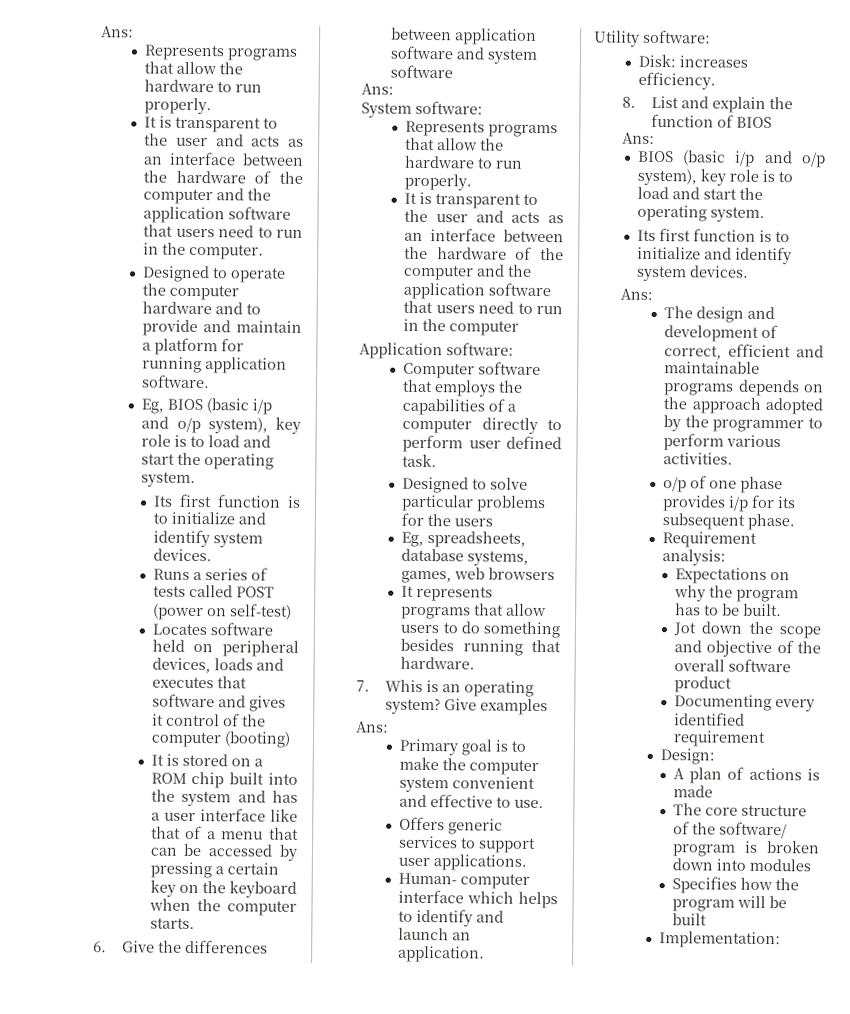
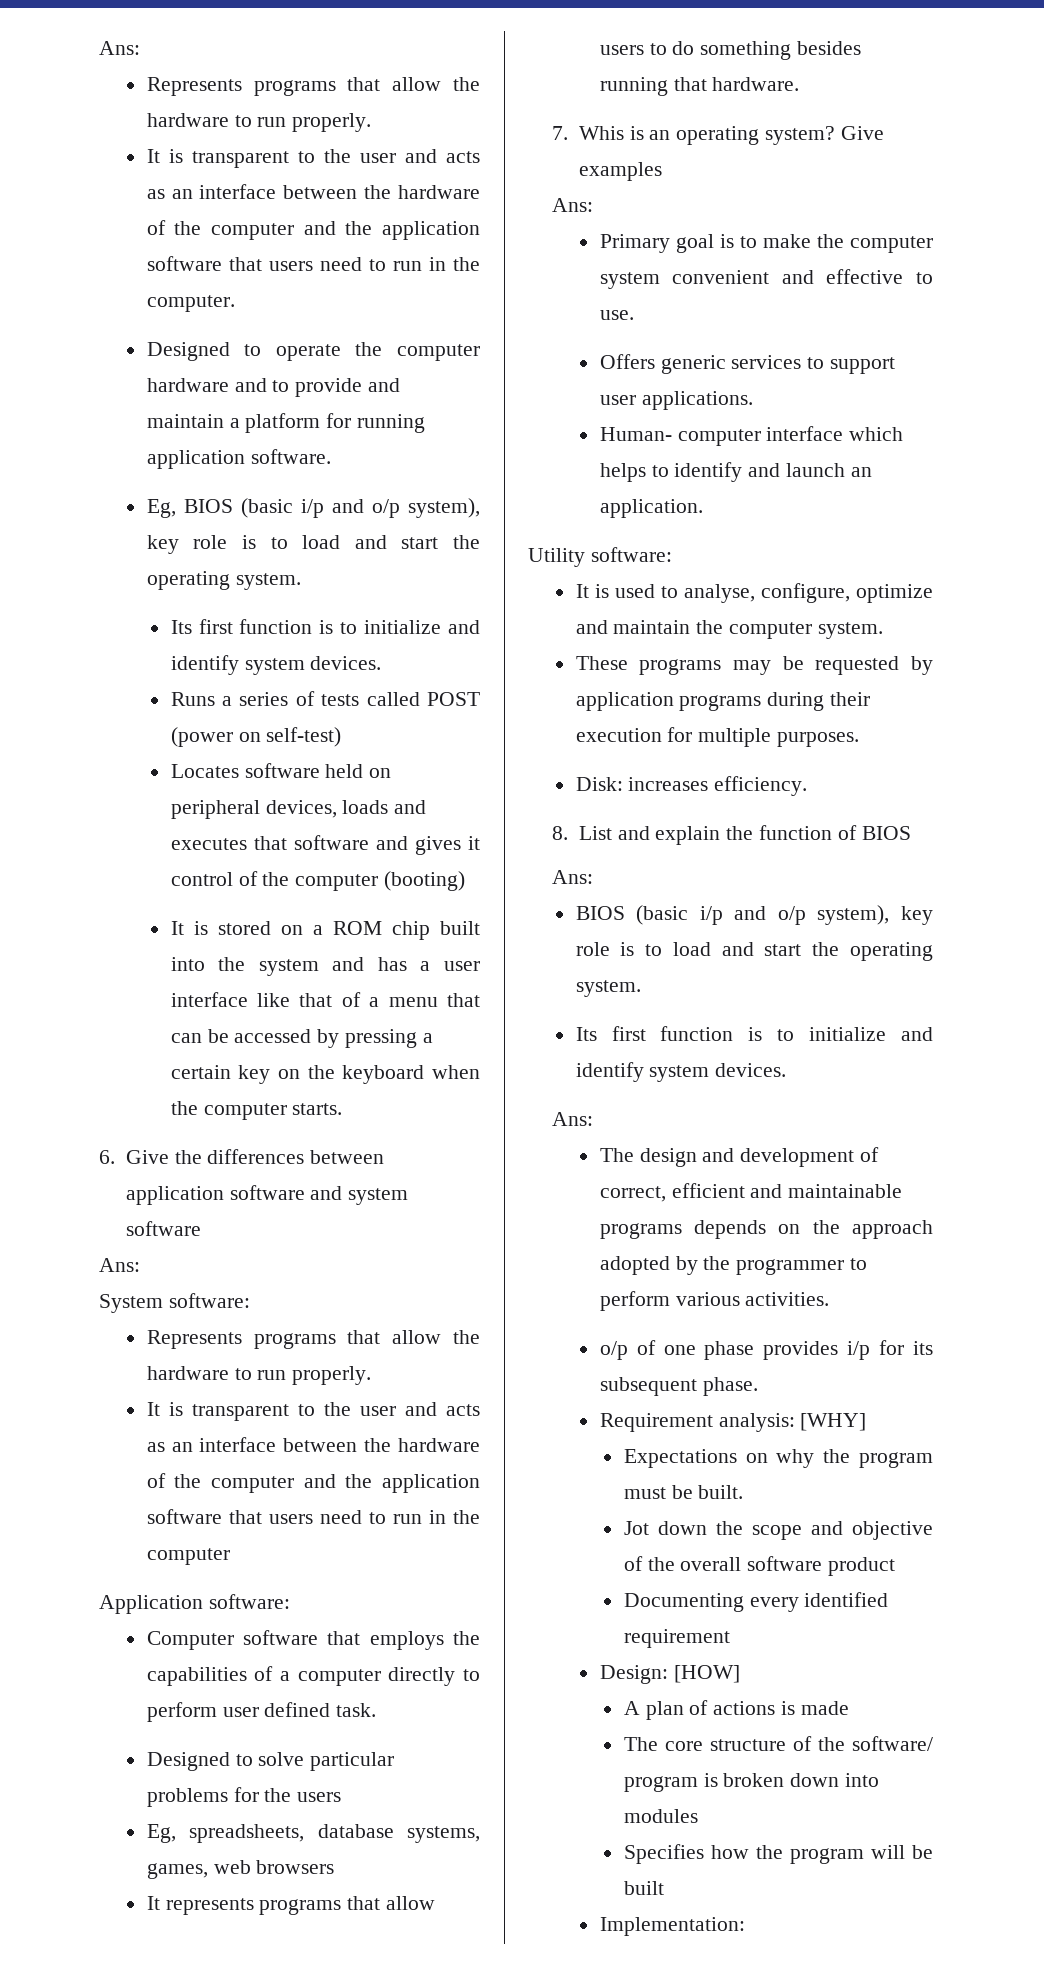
+ It is used to analyse, configure, optimize and maintain the computer system.
+ These programs may be requested by application programs during their execution for multiple purposes.
- Requirement analysis:
+ Requirement analysis: [WHY]
- Expectations on why the program has to be built.
+ Expectations on why the program must be built.
- Design:
+ Design: [HOW]

